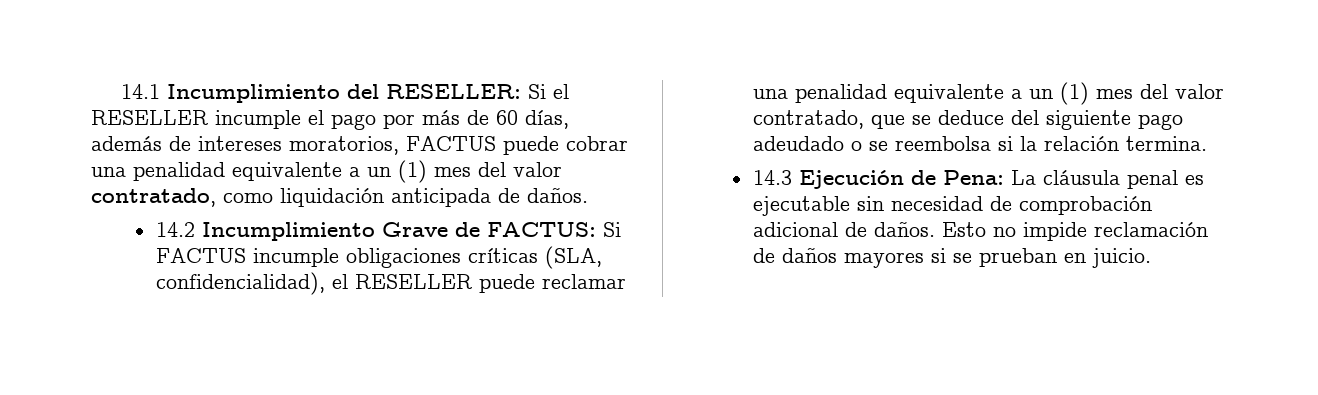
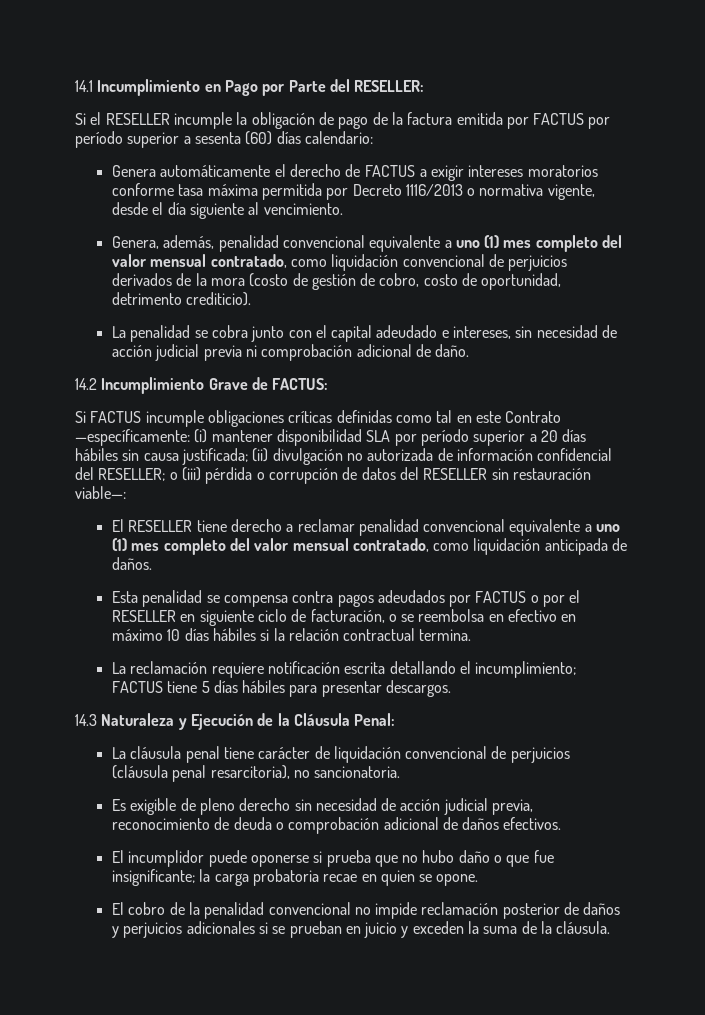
- 14.1 Incumplimiento del RESELLER: Si el RESELLER incumple el pago por más de 60 días, además de intereses moratorios, FACTUS puede cobrar una penalidad equivalente a un (1) mes del valor contratado, como liquidación anticipada de daños.
+ 14.1 Incumplimiento en Pago por Parte del RESELLER:
+ Si el RESELLER incumple la obligación de pago de la factura emitida por FACTUS por período superior a sesenta (60) días calendario:
+ Genera automáticamente el derecho de FACTUS a exigir intereses moratorios conforme tasa máxima permitida por Decreto 1116/2013 o normativa vigente, desde el día siguiente al vencimiento.
+ Genera, además, penalidad convencional equivalente a uno (1) mes completo del valor mensual contratado, como liquidación convencional de perjuicios derivados de la mora (costo de gestión de cobro, costo de oportunidad, detrimento crediticio).
+ La penalidad se cobra junto con el capital adeudado e intereses, sin necesidad de acción judicial previa ni comprobación adicional de daño.
+ 14.2 Incumplimiento Grave de FACTUS:
+ Si FACTUS incumple obligaciones críticas definidas como tal en este Contrato —específicamente: (i) mantener disponibilidad SLA por período superior a 20 días hábiles sin causa justificada; (ii) divulgación no autorizada de información confidencial del RESELLER; o (iii) pérdida o corrupción de datos del RESELLER sin restauración viable—:
+ El RESELLER tiene derecho a reclamar penalidad convencional equivalente a uno (1) mes completo del valor mensual contratado, como liquidación anticipada de daños.
- 14.2 Incumplimiento Grave de FACTUS: Si FACTUS incumple obligaciones críticas (SLA, confidencialidad), el RESELLER puede reclamar una penalidad equivalente a un (1) mes del valor contratado, que se deduce del siguiente pago adeudado o se reembolsa si la relación termina.
+ Esta penalidad se compensa contra pagos adeudados por FACTUS o por el RESELLER en siguiente ciclo de facturación, o se reembolsa en efectivo en máximo 10 días hábiles si la relación contractual termina.
- 14.3 Ejecución de Pena: La cláusula penal es ejecutable sin necesidad de comprobación adicional de daños. Esto no impide reclamación de daños mayores si se prueban en juicio.
+ La reclamación requiere notificación escrita detallando el incumplimiento; FACTUS tiene 5 días hábiles para presentar descargos.
+ 14.3 Naturaleza y Ejecución de la Cláusula Penal:
+ La cláusula penal tiene carácter de liquidación convencional de perjuicios (cláusula penal resarcitoria), no sancionatoria.
+ Es exigible de pleno derecho sin necesidad de acción judicial previa, reconocimiento de deuda o comprobación adicional de daños efectivos.
+ El incumplidor puede oponerse si prueba que no hubo daño o que fue insignificante; la carga probatoria recae en quien se opone.
+ El cobro de la penalidad convencional no impide reclamación posterior de daños y perjuicios adicionales si se prueban en juicio y exceden la suma de la cláusula.

